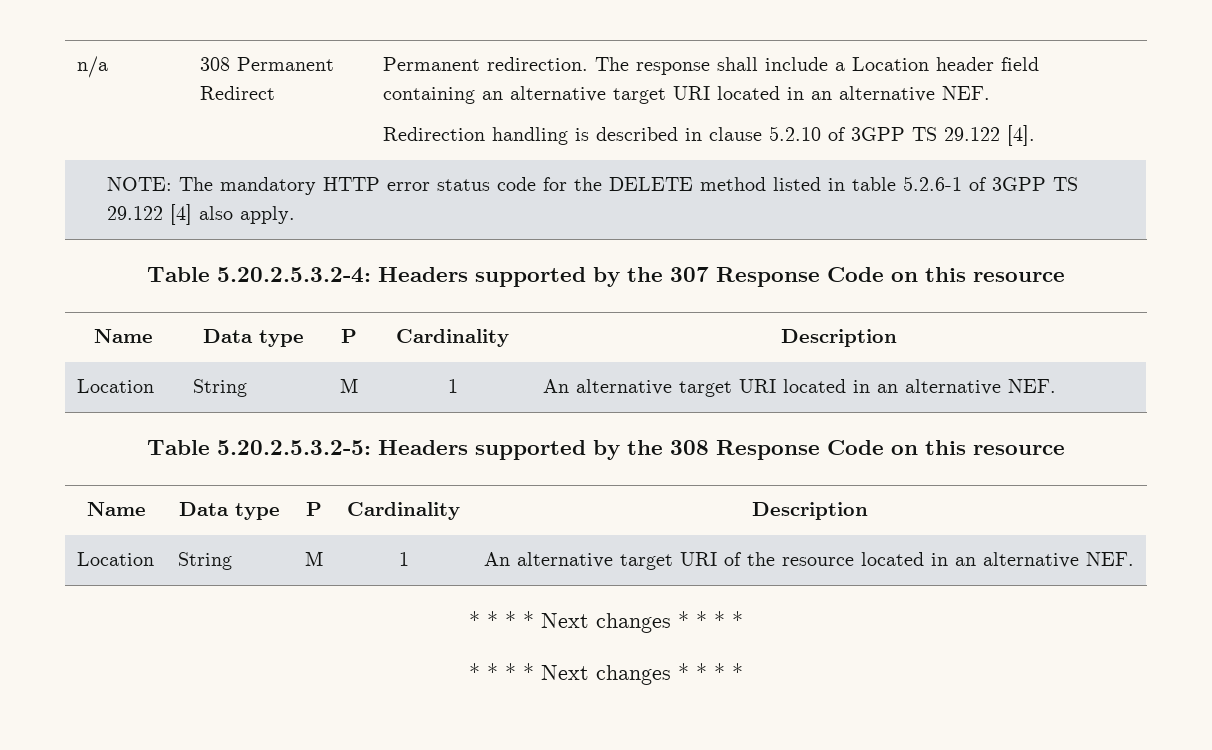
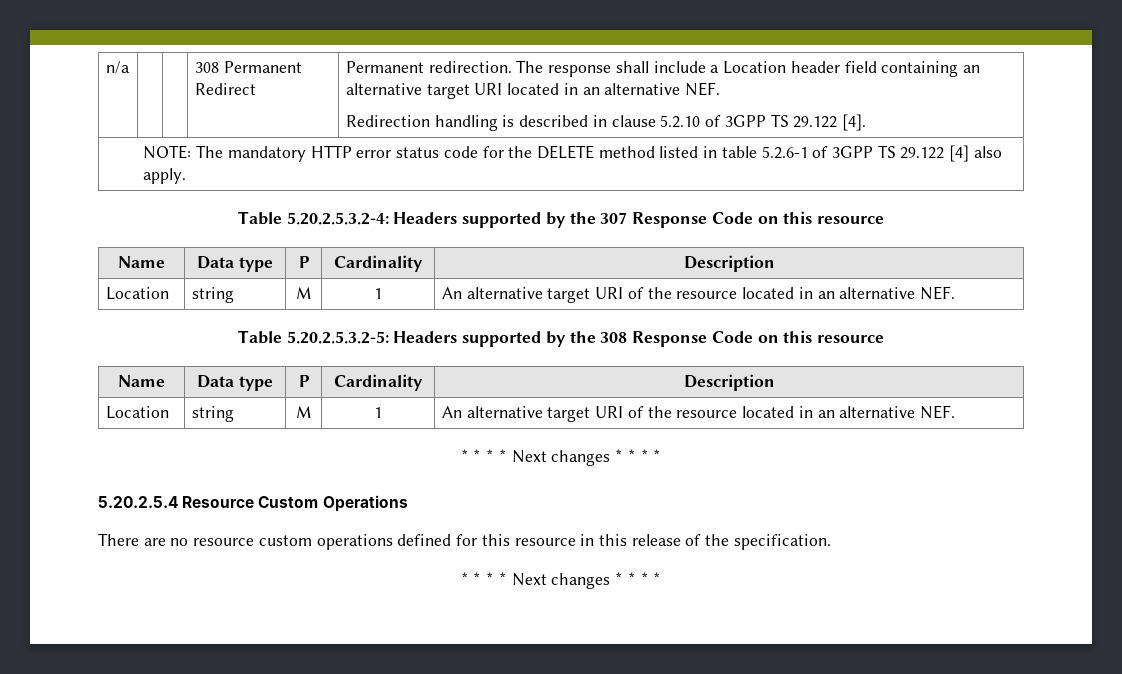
  Table 5.20.2.5.3.2-4: Headers supported by the 307 Response Code on this resource
  Name | Data type | P | Cardinality | Description
- Location | String | M | 1 | An alternative target URI located in an alternative NEF.
+ Location | string | M | 1 | An alternative target URI of the resource located in an alternative NEF.
  Table 5.20.2.5.3.2-5: Headers supported by the 308 Response Code on this resource
  Name | Data type | P | Cardinality | Description
- Location | String | M | 1 | An alternative target URI of the resource located in an alternative NEF.
+ Location | string | M | 1 | An alternative target URI of the resource located in an alternative NEF.
+ 5.20.2.5.4 Resource Custom Operations
+ There are no resource custom operations defined for this resource in this release of the specification.

